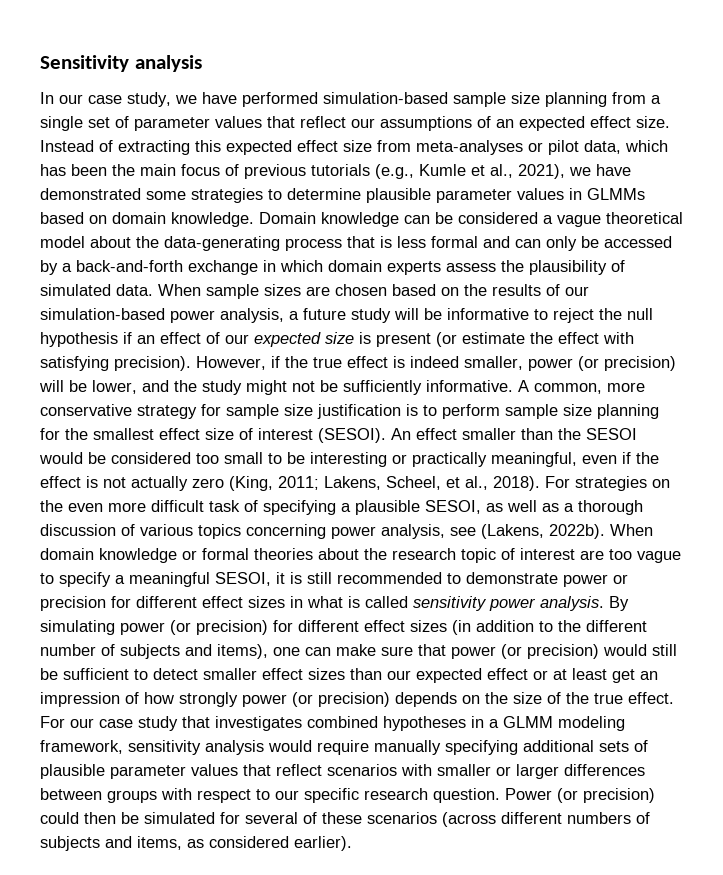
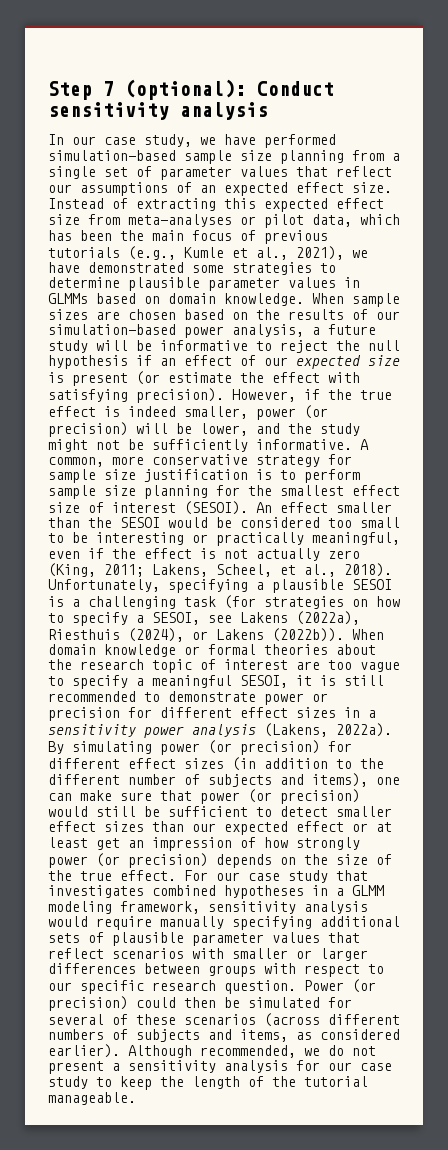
- Sensitivity analysis
+ Step 7 (optional): Conduct sensitivity analysis
- Domain knowledge can be considered a vague theoretical model about the data-generating process that is less formal and can only be accessed by a back-and-forth exchange in which domain experts assess the plausibility of simulated data.
- For strategies on the even more difficult task of specifying a plausible SESOI, as well as a thorough discussion of various topics concerning power analysis, see (Lakens, 2022b).
+ Unfortunately, specifying a plausible SESOI is a challenging task (for strategies on how to specify a SESOI, see Lakens (2022a), Riesthuis (2024), or Lakens (2022b)).
- When domain knowledge or formal theories about the research topic of interest are too vague to specify a meaningful SESOI, it is still recommended to demonstrate power or precision for different effect sizes in what is called sensitivity power analysis.
+ When domain knowledge or formal theories about the research topic of interest are too vague to specify a meaningful SESOI, it is still recommended to demonstrate power or precision for different effect sizes in a sensitivity power analysis (Lakens, 2022a).
+ Although recommended, we do not present a sensitivity analysis for our case study to keep the length of the tutorial manageable.

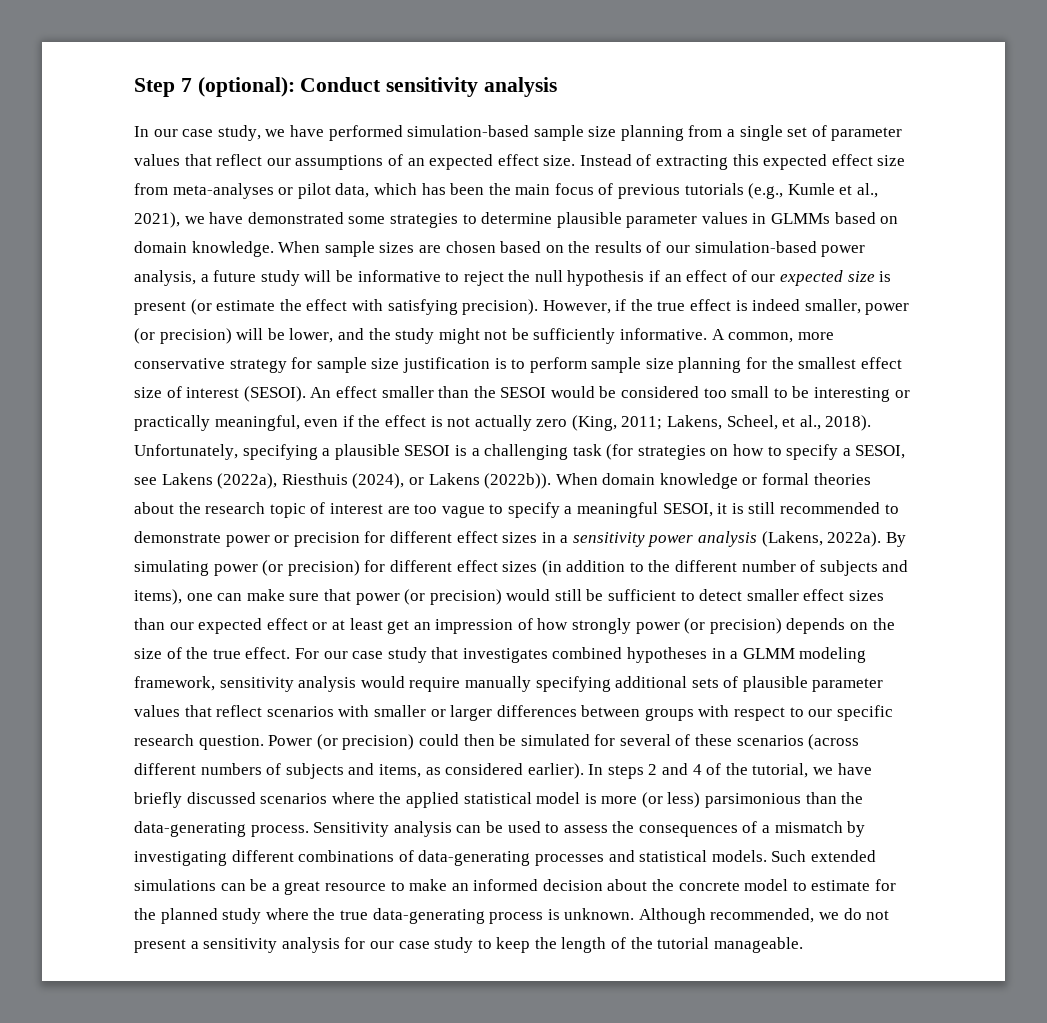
+ In steps 2 and 4 of the tutorial, we have briefly discussed scenarios where the applied statistical model is more (or less) parsimonious than the data-generating process. Sensitivity analysis can be used to assess the consequences of a mismatch by investigating different combinations of data-generating processes and statistical models. Such extended simulations can be a great resource to make an informed decision about the concrete model to estimate for the planned study where the true data-generating process is unknown.

